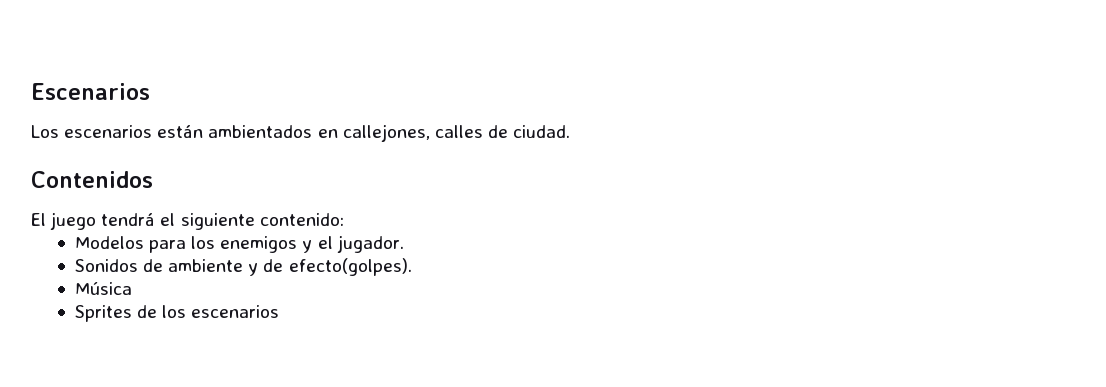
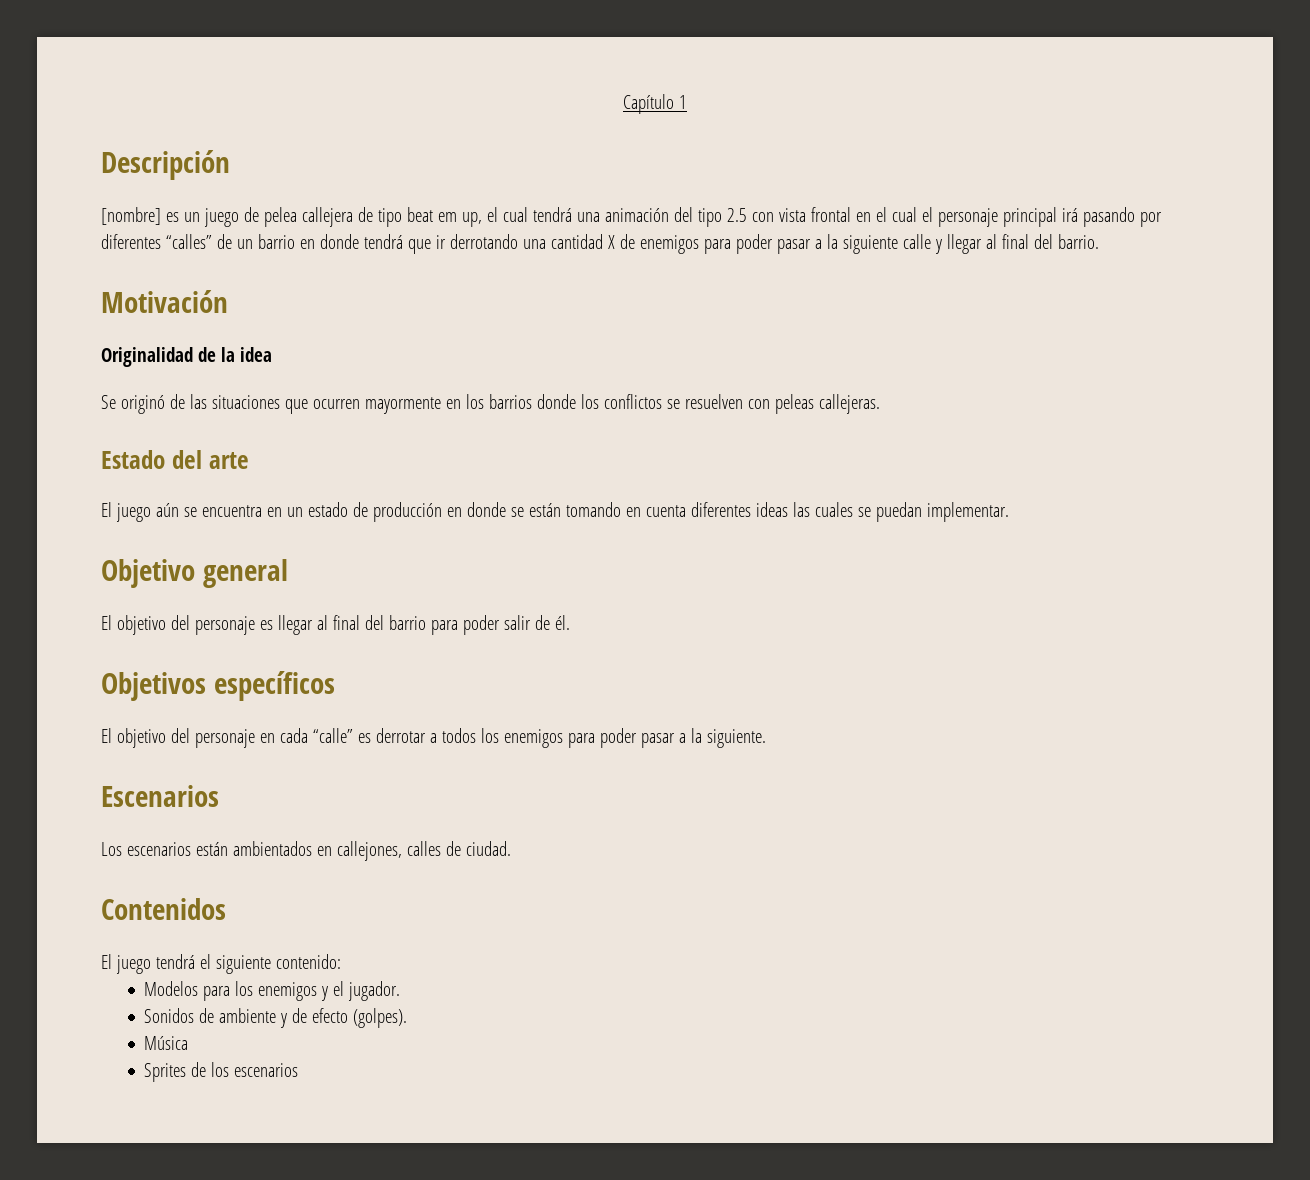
+ Capítulo 1
+ Descripción
+ [nombre] es un juego de pelea callejera de tipo beat em up, el cual tendrá una animación del tipo 2.5 con vista frontal en el cual el personaje principal irá pasando por diferentes “calles” de un barrio en donde tendrá que ir derrotando una cantidad X de enemigos para poder pasar a la siguiente calle y llegar al final del barrio.
+ Motivación
+ Originalidad de la idea
+ Se originó de las situaciones que ocurren mayormente en los barrios donde los conflictos se resuelven con peleas callejeras.
+ Estado del arte
+ El juego aún se encuentra en un estado de producción en donde se están tomando en cuenta diferentes ideas las cuales se puedan implementar.
+ Objetivo general
+ El objetivo del personaje es llegar al final del barrio para poder salir de él.
+ Objetivos específicos
+ El objetivo del personaje en cada “calle” es derrotar a todos los enemigos para poder pasar a la siguiente.
- Sonidos de ambiente y de efecto(golpes).
+ Sonidos de ambiente y de efecto (golpes).

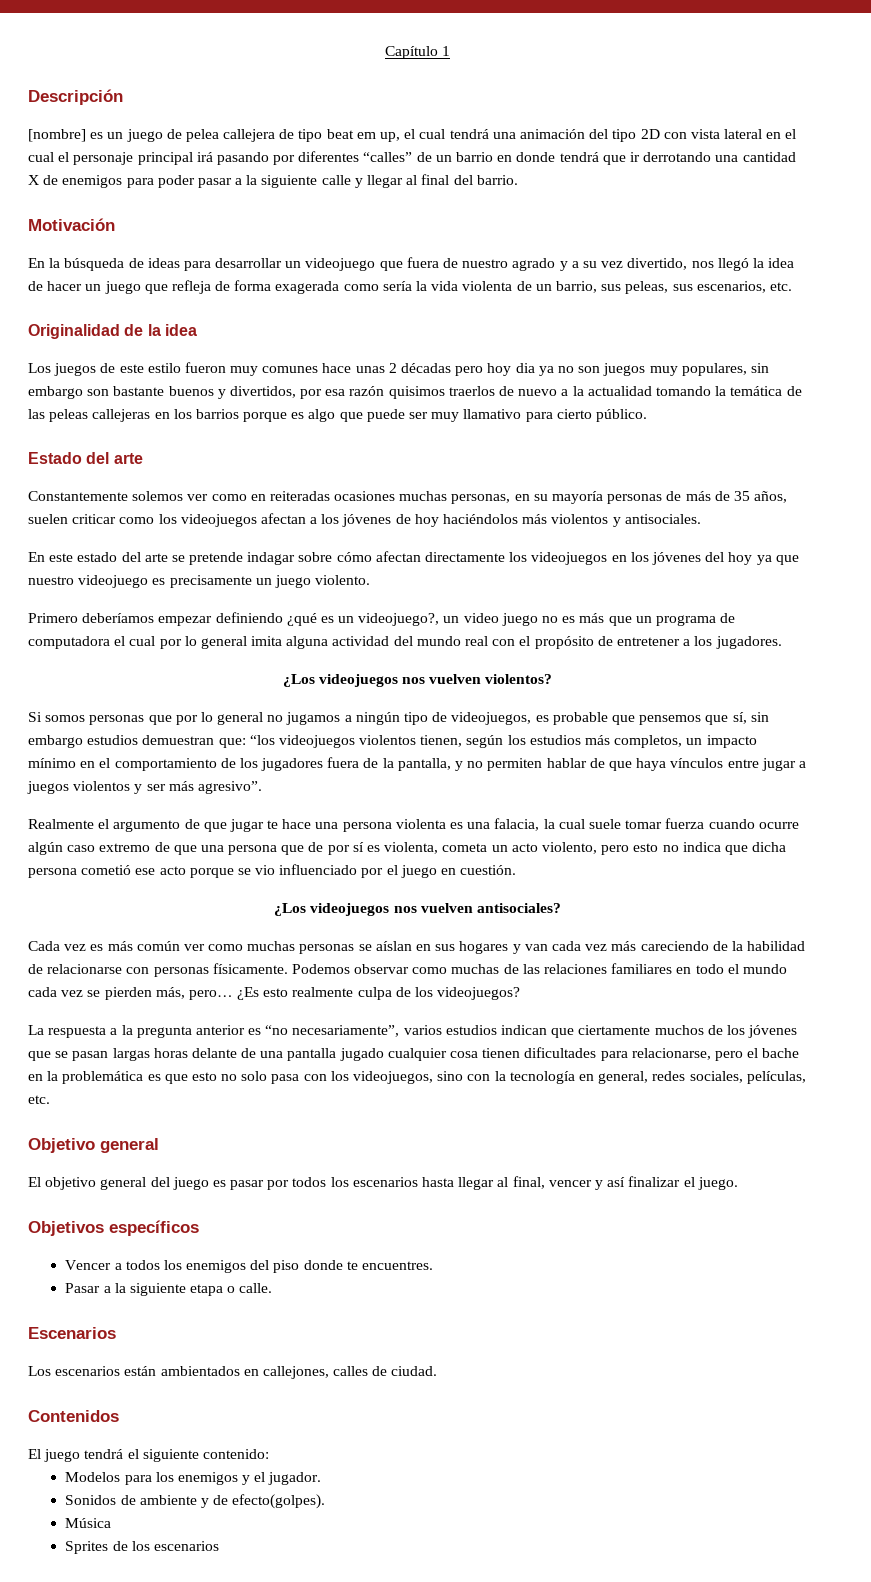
- [nombre] es un juego de pelea callejera de tipo beat em up, el cual tendrá una animación del tipo 2.5 con vista frontal en el cual el personaje principal irá pasando por diferentes “calles” de un barrio en donde tendrá que ir derrotando una cantidad X de enemigos para poder pasar a la siguiente calle y llegar al final del barrio.
+ [nombre] es un juego de pelea callejera de tipo beat em up, el cual tendrá una animación del tipo 2D con vista lateral en el cual el personaje principal irá pasando por diferentes “calles” de un barrio en donde tendrá que ir derrotando una cantidad X de enemigos para poder pasar a la siguiente calle y llegar al final del barrio.
+ En la búsqueda de ideas para desarrollar un videojuego que fuera de nuestro agrado y a su vez divertido, nos llegó la idea de hacer un juego que refleja de forma exagerada como sería la vida violenta de un barrio, sus peleas, sus escenarios, etc.
  Originalidad de la idea
- Se originó de las situaciones que ocurren mayormente en los barrios donde los conflictos se resuelven con peleas callejeras.
+ Los juegos de este estilo fueron muy comunes hace unas 2 décadas pero hoy dia ya no son juegos muy populares, sin embargo son bastante buenos y divertidos, por esa razón quisimos traerlos de nuevo a la actualidad tomando la temática de las peleas callejeras en los barrios porque es algo que puede ser muy llamativo para cierto público.
  Estado del arte
- El juego aún se encuentra en un estado de producción en donde se están tomando en cuenta diferentes ideas las cuales se puedan implementar.
+ Constantemente solemos ver como en reiteradas ocasiones muchas personas, en su mayoría personas de más de 35 años, suelen criticar como los videojuegos afectan a los jóvenes de hoy haciéndolos más violentos y antisociales.
+ En este estado del arte se pretende indagar sobre cómo afectan directamente los videojuegos en los jóvenes del hoy ya que nuestro videojuego es precisamente un juego violento.
+ Primero deberíamos empezar definiendo ¿qué es un videojuego?, un video juego no es más que un programa de computadora el cual por lo general imita alguna actividad del mundo real con el propósito de entretener a los jugadores.
+ ¿Los videojuegos nos vuelven violentos?
+ Si somos personas que por lo general no jugamos a ningún tipo de videojuegos, es probable que pensemos que sí, sin embargo estudios demuestran que: “los videojuegos violentos tienen, según los estudios más completos, un impacto mínimo en el comportamiento de los jugadores fuera de la pantalla, y no permiten hablar de que haya vínculos entre jugar a juegos violentos y ser más agresivo”.
+ Realmente el argumento de que jugar te hace una persona violenta es una falacia, la cual suele tomar fuerza cuando ocurre algún caso extremo de que una persona que de por sí es violenta, cometa un acto violento, pero esto no indica que dicha persona cometió ese acto porque se vio influenciado por el juego en cuestión.
+ ¿Los videojuegos nos vuelven antisociales?
+ Cada vez es más común ver como muchas personas se aíslan en sus hogares y van cada vez más careciendo de la habilidad de relacionarse con personas físicamente. Podemos observar como muchas de las relaciones familiares en todo el mundo cada vez se pierden más, pero… ¿Es esto realmente culpa de los videojuegos?
+ La respuesta a la pregunta anterior es “no necesariamente”, varios estudios indican que ciertamente muchos de los jóvenes que se pasan largas horas delante de una pantalla jugado cualquier cosa tienen dificultades para relacionarse, pero el bache en la problemática es que esto no solo pasa con los videojuegos, sino con la tecnología en general, redes sociales, películas, etc.
  Objetivo general
- El objetivo del personaje es llegar al final del barrio para poder salir de él.
+ El objetivo general del juego es pasar por todos los escenarios hasta llegar al final, vencer y así finalizar el juego.
  Objetivos específicos
- El objetivo del personaje en cada “calle” es derrotar a todos los enemigos para poder pasar a la siguiente.
+ Vencer a todos los enemigos del piso donde te encuentres.
+ Pasar a la siguiente etapa o calle.
- Sonidos de ambiente y de efecto (golpes).
+ Sonidos de ambiente y de efecto(golpes).

